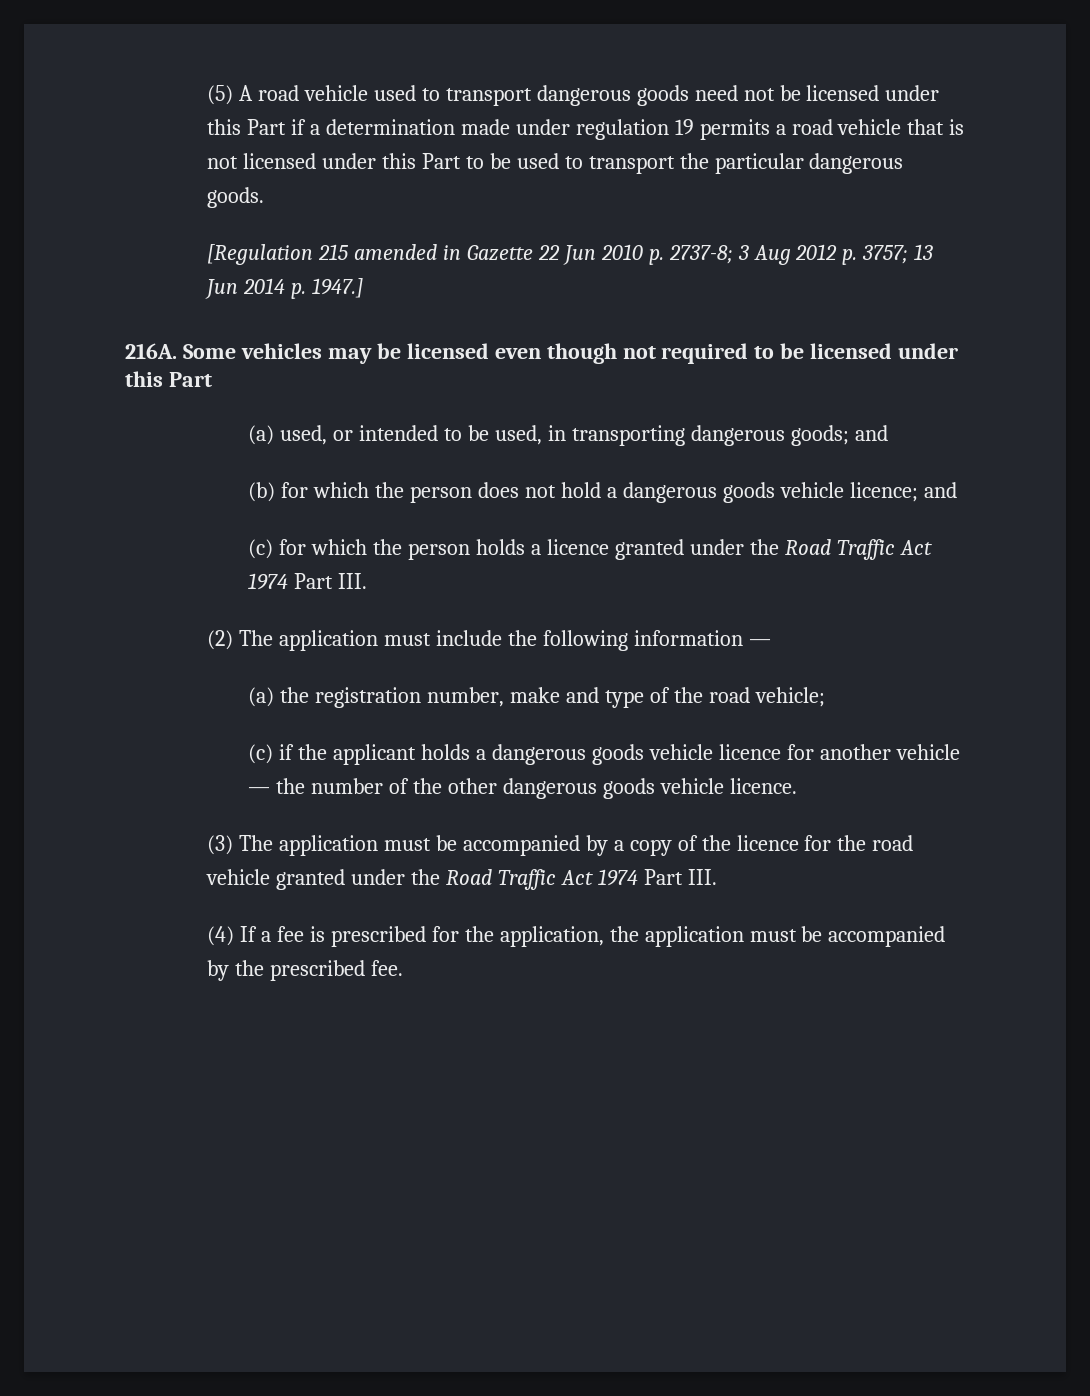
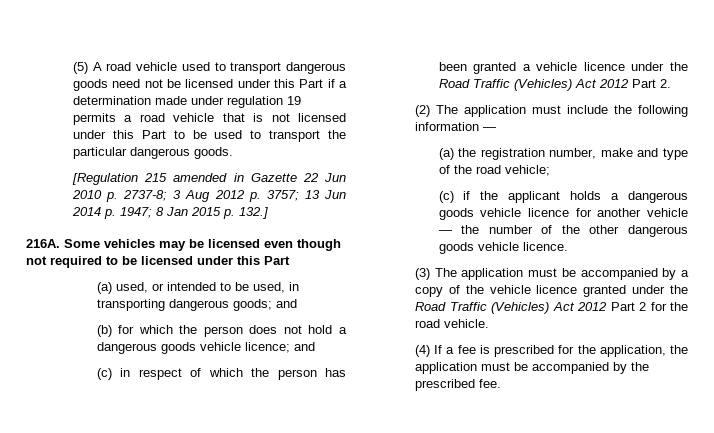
- [Regulation 215 amended in Gazette 22 Jun 2010 p. 2737-8; 3 Aug 2012 p. 3757; 13 Jun 2014 p. 1947.]
+ [Regulation 215 amended in Gazette 22 Jun 2010 p. 2737-8; 3 Aug 2012 p. 3757; 13 Jun 2014 p. 1947; 8 Jan 2015 p. 132.]
- (c) for which the person holds a licence granted under the Road Traffic Act 1974 Part III.
+ (c) in respect of which the person has been granted a vehicle licence under the Road Traffic (Vehicles) Act 2012 Part 2.
- (3) The application must be accompanied by a copy of the licence for the road vehicle granted under the Road Traffic Act 1974 Part III.
+ (3) The application must be accompanied by a copy of the vehicle licence granted under the Road Traffic (Vehicles) Act 2012 Part 2 for the road vehicle.

